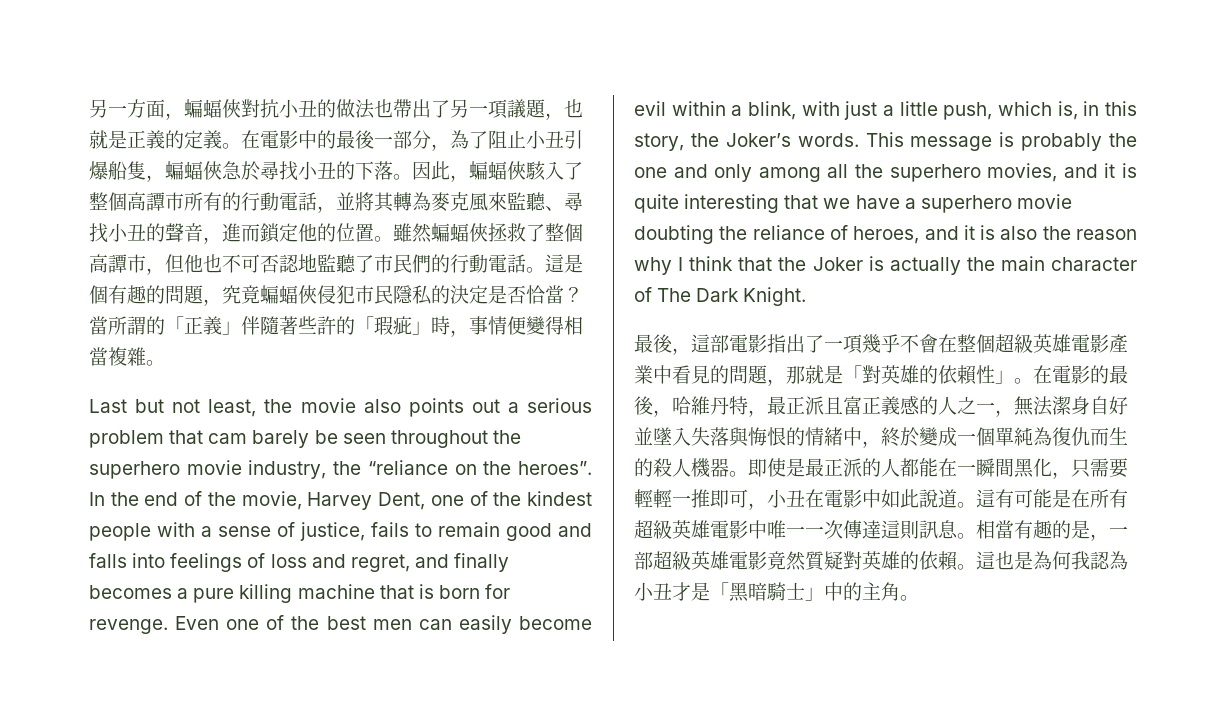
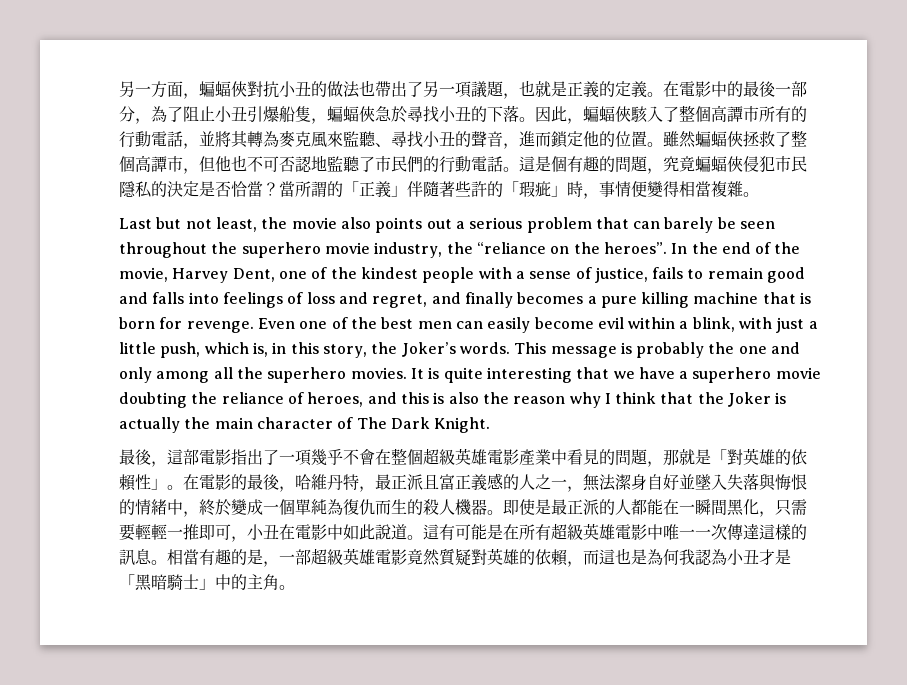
- Last but not least, the movie also points out a serious problem that cam barely be seen throughout the superhero movie industry, the “reliance on the heroes”.
+ Last but not least, the movie also points out a serious problem that can barely be seen throughout the superhero movie industry, the “reliance on the heroes”.
- This message is probably the one and only among all the superhero movies, and it is quite interesting that we have a superhero movie doubting the reliance of heroes, and it is also the reason why I think that the Joker is actually the main character of The Dark Knight.
+ This message is probably the one and only among all the superhero movies. It is quite interesting that we have a superhero movie doubting the reliance of heroes, and this is also the reason why I think that the Joker is actually the main character of The Dark Knight.
- 這有可能是在所有超級英雄電影中唯一一次傳達這則訊息。
+ 這有可能是在所有超級英雄電影中唯一一次傳達這樣的訊息。
- 相當有趣的是，一部超級英雄電影竟然質疑對英雄的依賴。這也是為何我認為小丑才是「黑暗騎士」中的主角。
+ 相當有趣的是，一部超級英雄電影竟然質疑對英雄的依賴，而這也是為何我認為小丑才是「黑暗騎士」中的主角。

